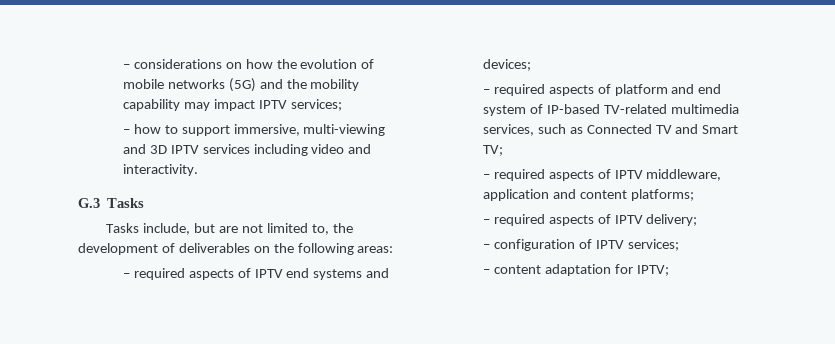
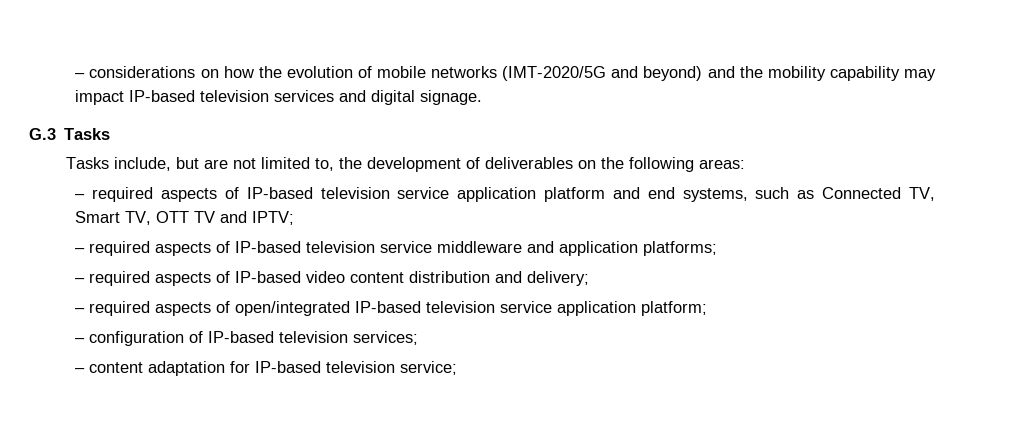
- – considerations on how the evolution of mobile networks (5G) and the mobility capability may impact IPTV services;
- – how to support immersive, multi-viewing and 3D IPTV services including video and interactivity.
+ – considerations on how the evolution of mobile networks (IMT-2020/5G and beyond) and the mobility capability may impact IP-based television services and digital signage.
- – required aspects of IPTV end systems and devices;
- – required aspects of platform and end system of IP-based TV-related multimedia services, such as Connected TV and Smart TV;
- – required aspects of IPTV middleware, application and content platforms;
+ – required aspects of IP-based television service application platform and end systems, such as Connected TV, Smart TV, OTT TV and IPTV;
+ – required aspects of IP-based television service middleware and application platforms;
- – required aspects of IPTV delivery;
+ – required aspects of IP-based video content distribution and delivery;
+ – required aspects of open/integrated IP-based television service application platform;
- – configuration of IPTV services;
+ – configuration of IP-based television services;
- – content adaptation for IPTV;
+ – content adaptation for IP-based television service;

